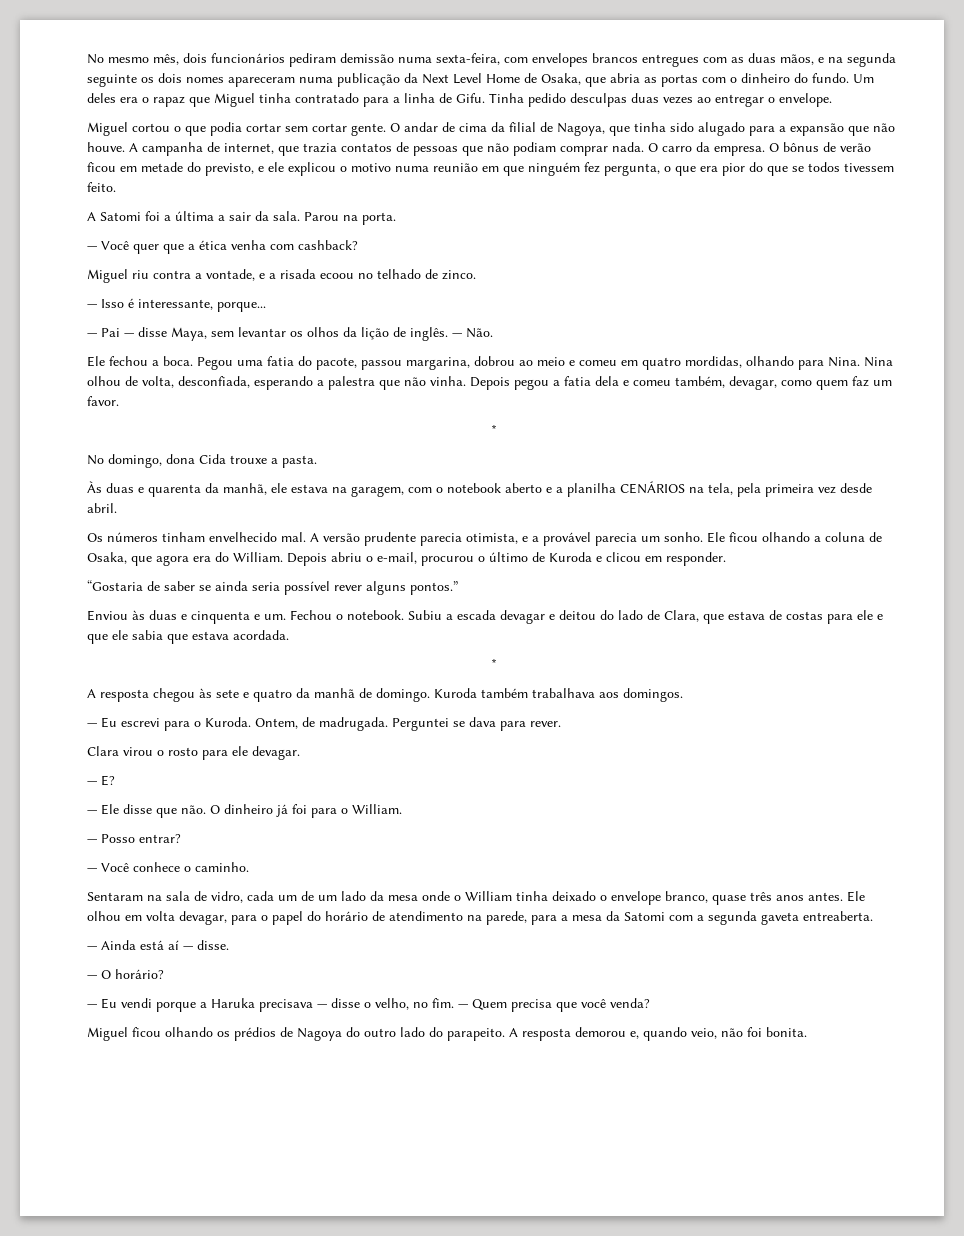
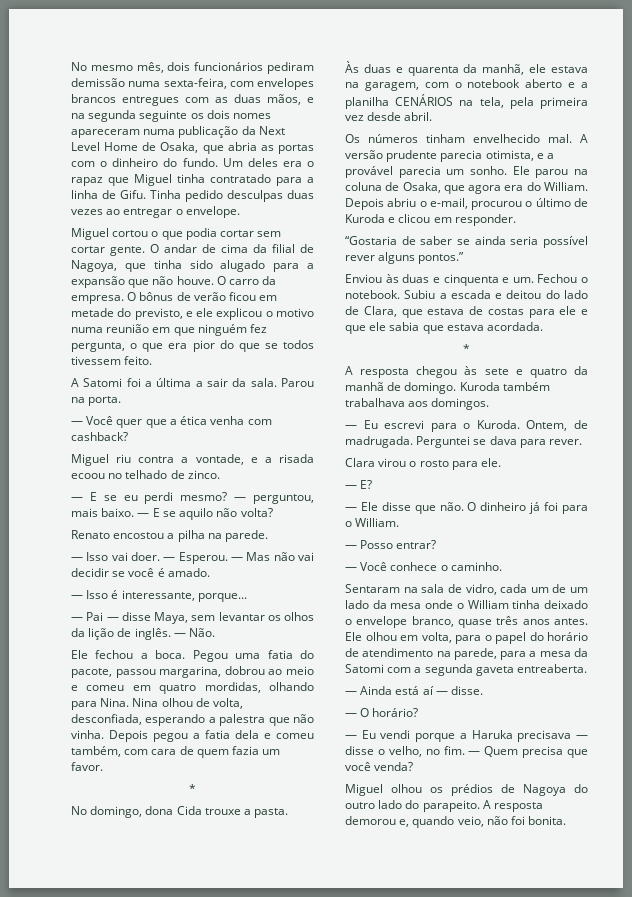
- A campanha de internet, que trazia contatos de pessoas que não podiam comprar nada.
+ — E se eu perdi mesmo? — perguntou, mais baixo. — E se aquilo não volta?
+ Renato encostou a pilha na parede.
+ — Isso vai doer. — Esperou. — Mas não vai decidir se você é amado.
- Depois pegou a fatia dela e comeu também, devagar, como quem faz um favor.
+ Depois pegou a fatia dela e comeu também, com cara de quem fazia um favor.
- Ele ficou olhando a coluna de Osaka, que agora era do William.
+ Ele parou na coluna de Osaka, que agora era do William.
- Subiu a escada devagar e deitou do lado de Clara, que estava de costas para ele e que ele sabia que estava acordada.
+ Subiu a escada e deitou do lado de Clara, que estava de costas para ele e que ele sabia que estava acordada.
- Clara virou o rosto para ele devagar.
+ Clara virou o rosto para ele.
- Ele olhou em volta devagar, para o papel do horário de atendimento na parede, para a mesa da Satomi com a segunda gaveta entreaberta.
+ Ele olhou em volta, para o papel do horário de atendimento na parede, para a mesa da Satomi com a segunda gaveta entreaberta.
- Miguel ficou olhando os prédios de Nagoya do outro lado do parapeito.
+ Miguel olhou os prédios de Nagoya do outro lado do parapeito.

